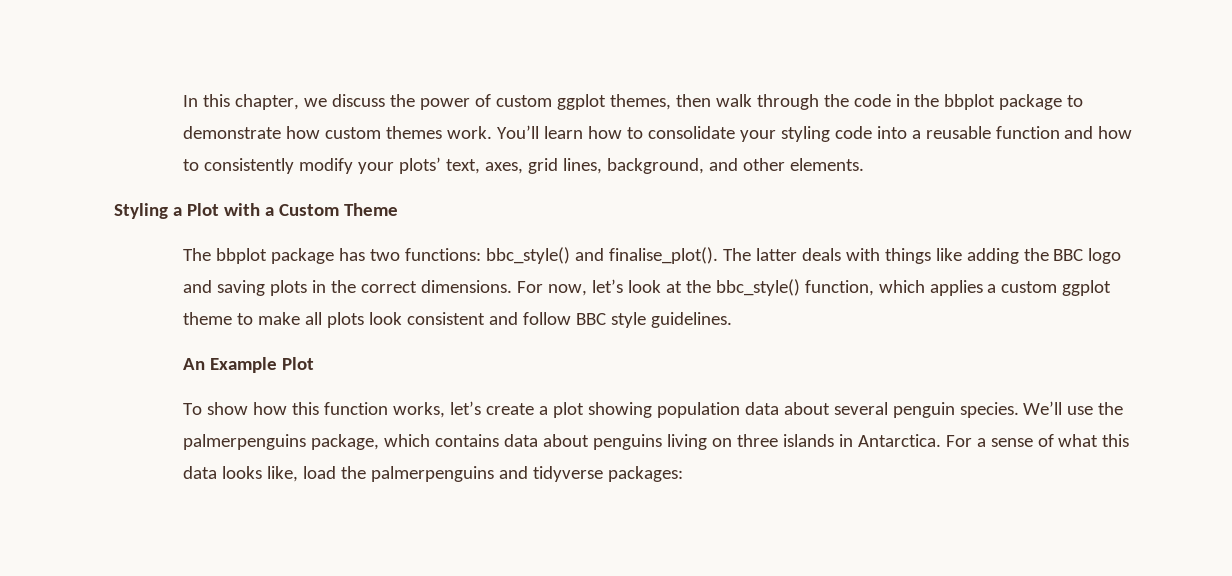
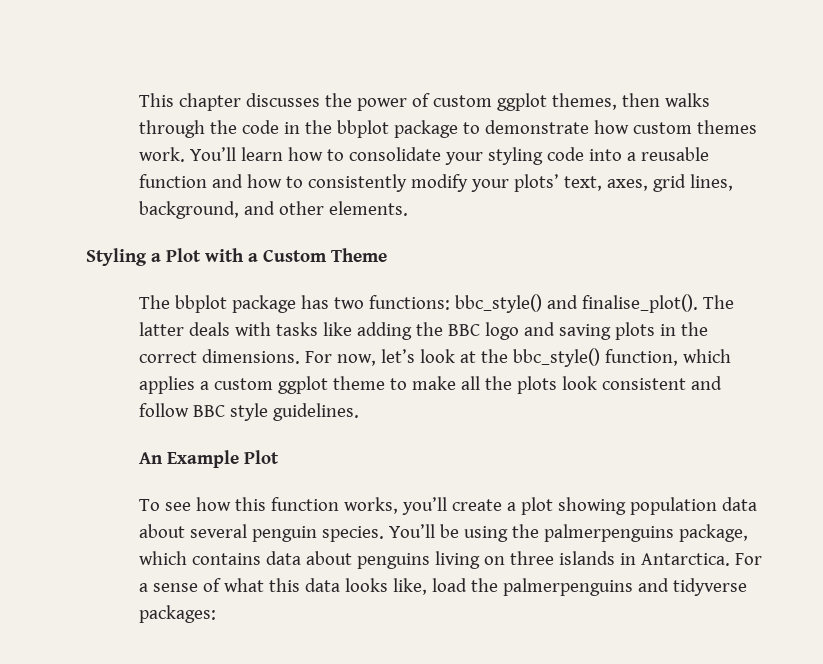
- In this chapter, we discuss the power of custom ggplot themes, then walk through the code in the bbplot package to demonstrate how custom themes work.
+ This chapter discusses the power of custom ggplot themes, then walks through the code in the bbplot package to demonstrate how custom themes work.
- The latter deals with things like adding the BBC logo and saving plots in the correct dimensions.
+ The latter deals with tasks like adding the BBC logo and saving plots in the correct dimensions.
- For now, let’s look at the bbc_style() function, which applies a custom ggplot theme to make all plots look consistent and follow BBC style guidelines.
+ For now, let’s look at the bbc_style() function, which applies a custom ggplot theme to make all the plots look consistent and follow BBC style guidelines.
- To show how this function works, let’s create a plot showing population data about several penguin species.
+ To see how this function works, you’ll create a plot showing population data about several penguin species.
- We’ll use the palmerpenguins package, which contains data about penguins living on three islands in Antarctica.
+ You’ll be using the palmerpenguins package, which contains data about penguins living on three islands in Antarctica.

